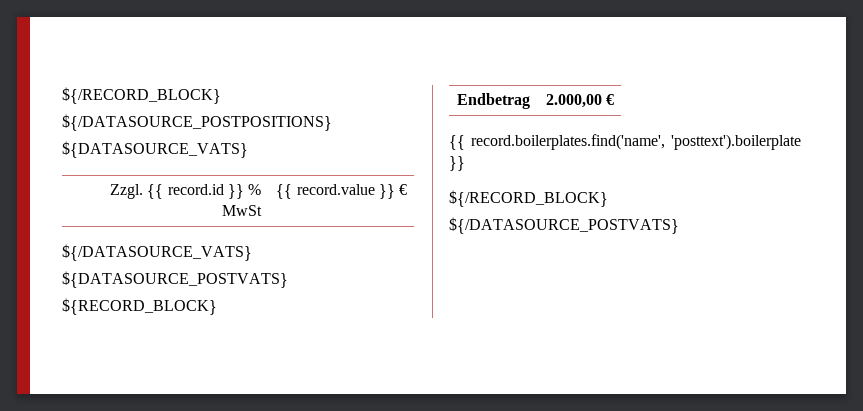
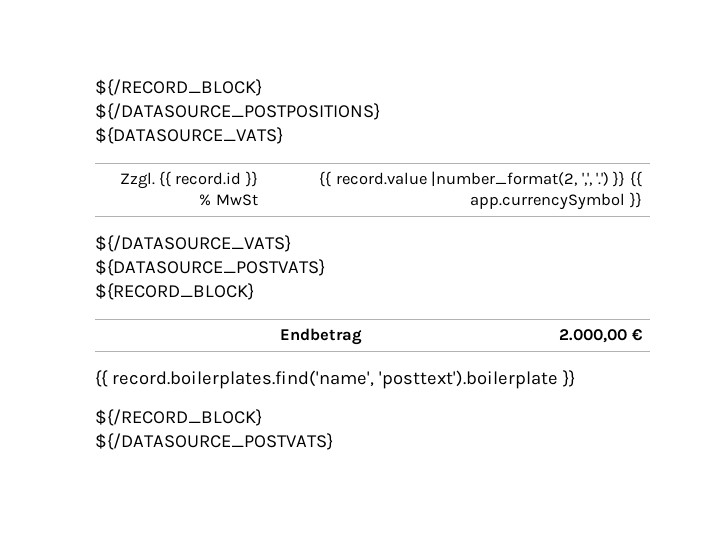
- Zzgl. {{ record.id }} % MwSt | {{ record.value }} €
+ Zzgl. {{ record.id }} % MwSt | {{ record.value |number_format(2, ',', '.') }} {{ app.currencySymbol }}

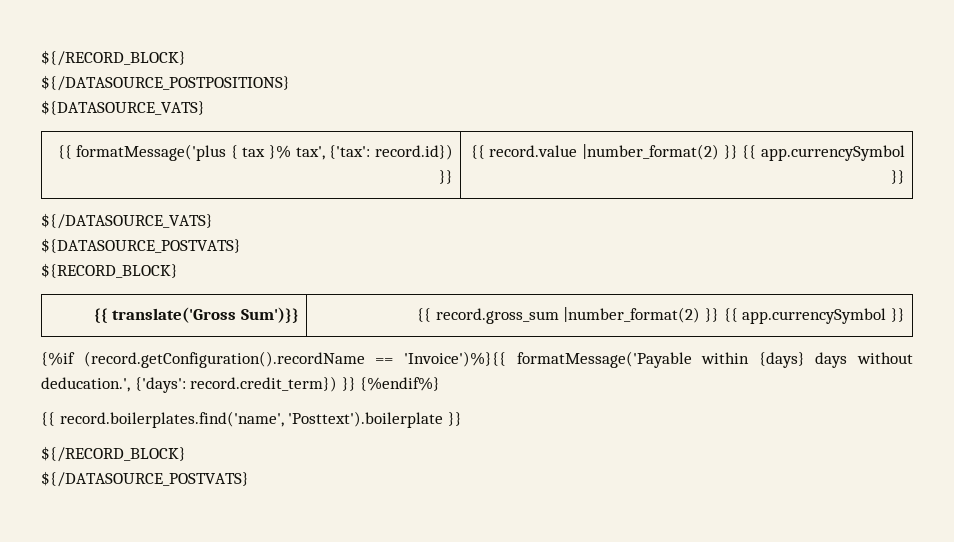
- Zzgl. {{ record.id }} % MwSt | {{ record.value |number_format(2, ',', '.') }} {{ app.currencySymbol }}
+ {{ formatMessage('plus { tax }% tax', {'tax': record.id}) }} | {{ record.value |number_format(2) }} {{ app.currencySymbol }}
- Endbetrag | 2.000,00 €
+ {{ translate('Gross Sum')}} | {{ record.gross_sum |number_format(2) }} {{ app.currencySymbol }}
+ {%if (record.getConfiguration().recordName == 'Invoice')%}{{ formatMessage('Payable within {days} days without deducation.', {'days': record.credit_term}) }} {%endif%}
- {{ record.boilerplates.find('name', 'posttext').boilerplate }}
+ {{ record.boilerplates.find('name', 'Posttext').boilerplate }}

